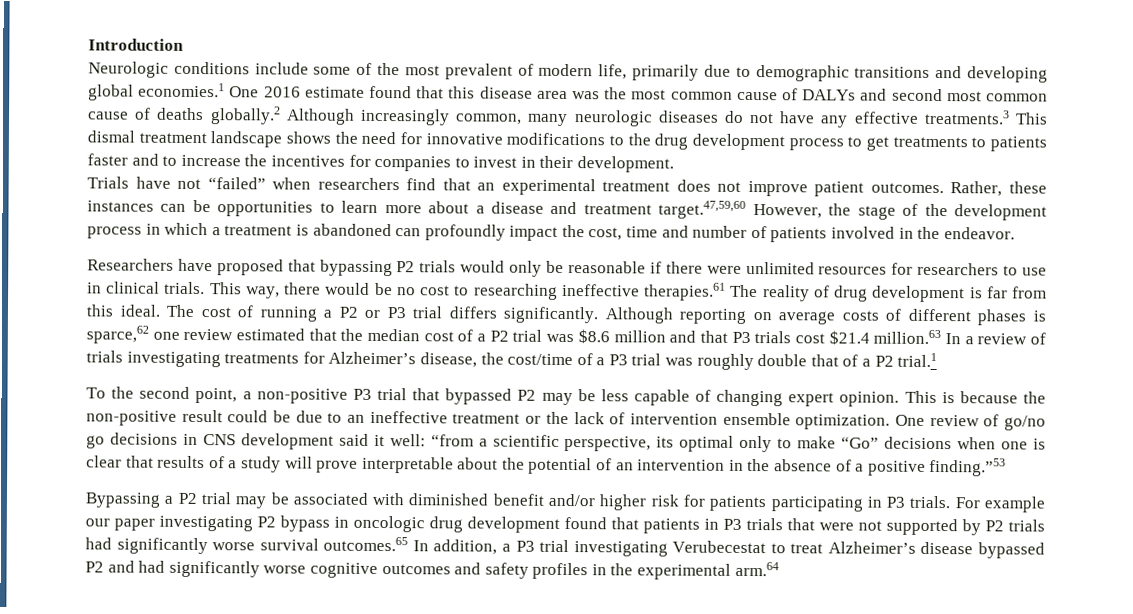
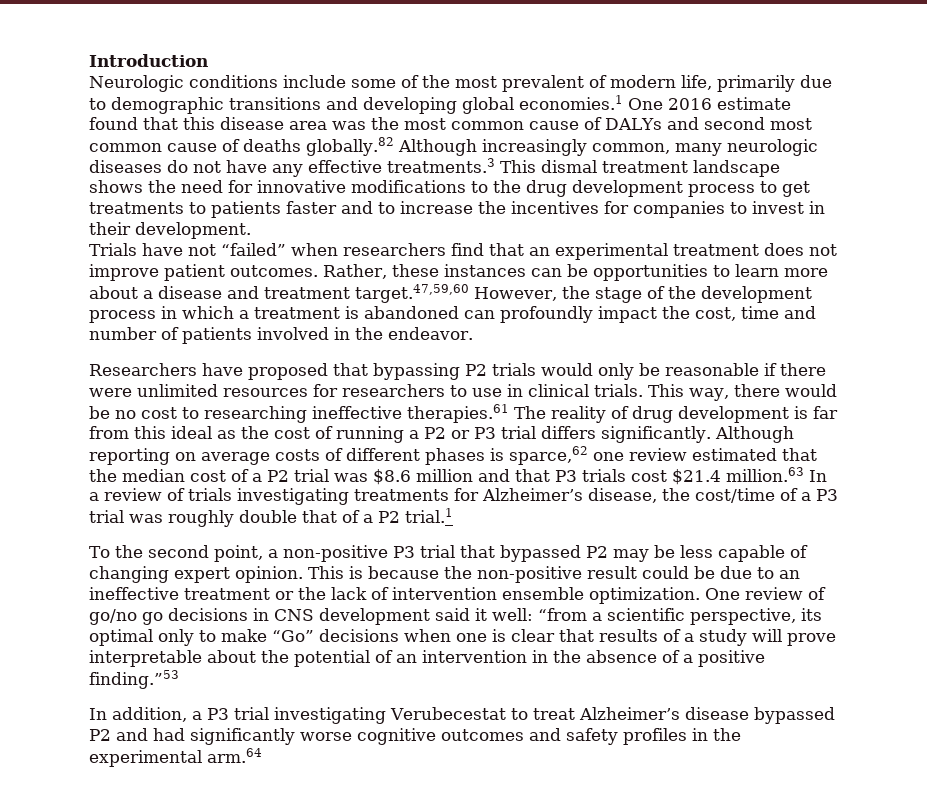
- Neurologic conditions include some of the most prevalent of modern life, primarily due to demographic transitions and developing global economies.1 One 2016 estimate found that this disease area was the most common cause of DALYs and second most common cause of deaths globally.2 Although increasingly common, many neurologic diseases do not have any effective treatments.3 This dismal treatment landscape shows the need for innovative modifications to the drug development process to get treatments to patients faster and to increase the incentives for companies to invest in their development.
+ Neurologic conditions include some of the most prevalent of modern life, primarily due to demographic transitions and developing global economies.1 One 2016 estimate found that this disease area was the most common cause of DALYs and second most common cause of deaths globally.82 Although increasingly common, many neurologic diseases do not have any effective treatments.3 This dismal treatment landscape shows the need for innovative modifications to the drug development process to get treatments to patients faster and to increase the incentives for companies to invest in their development.
- This way, there would be no cost to researching ineffective therapies.61 The reality of drug development is far from this ideal. The cost of running a P2 or P3 trial differs significantly.
+ This way, there would be no cost to researching ineffective therapies.61 The reality of drug development is far from this ideal as the cost of running a P2 or P3 trial differs significantly.
- Bypassing a P2 trial may be associated with diminished benefit and/or higher risk for patients participating in P3 trials. For example our paper investigating P2 bypass in oncologic drug development found that patients in P3 trials that were not supported by P2 trials had significantly worse survival outcomes.65 In addition, a P3 trial investigating Verubecestat to treat Alzheimer’s disease bypassed P2 and had significantly worse cognitive outcomes and safety profiles in the experimental arm.64
+ In addition, a P3 trial investigating Verubecestat to treat Alzheimer’s disease bypassed P2 and had significantly worse cognitive outcomes and safety profiles in the experimental arm.64

